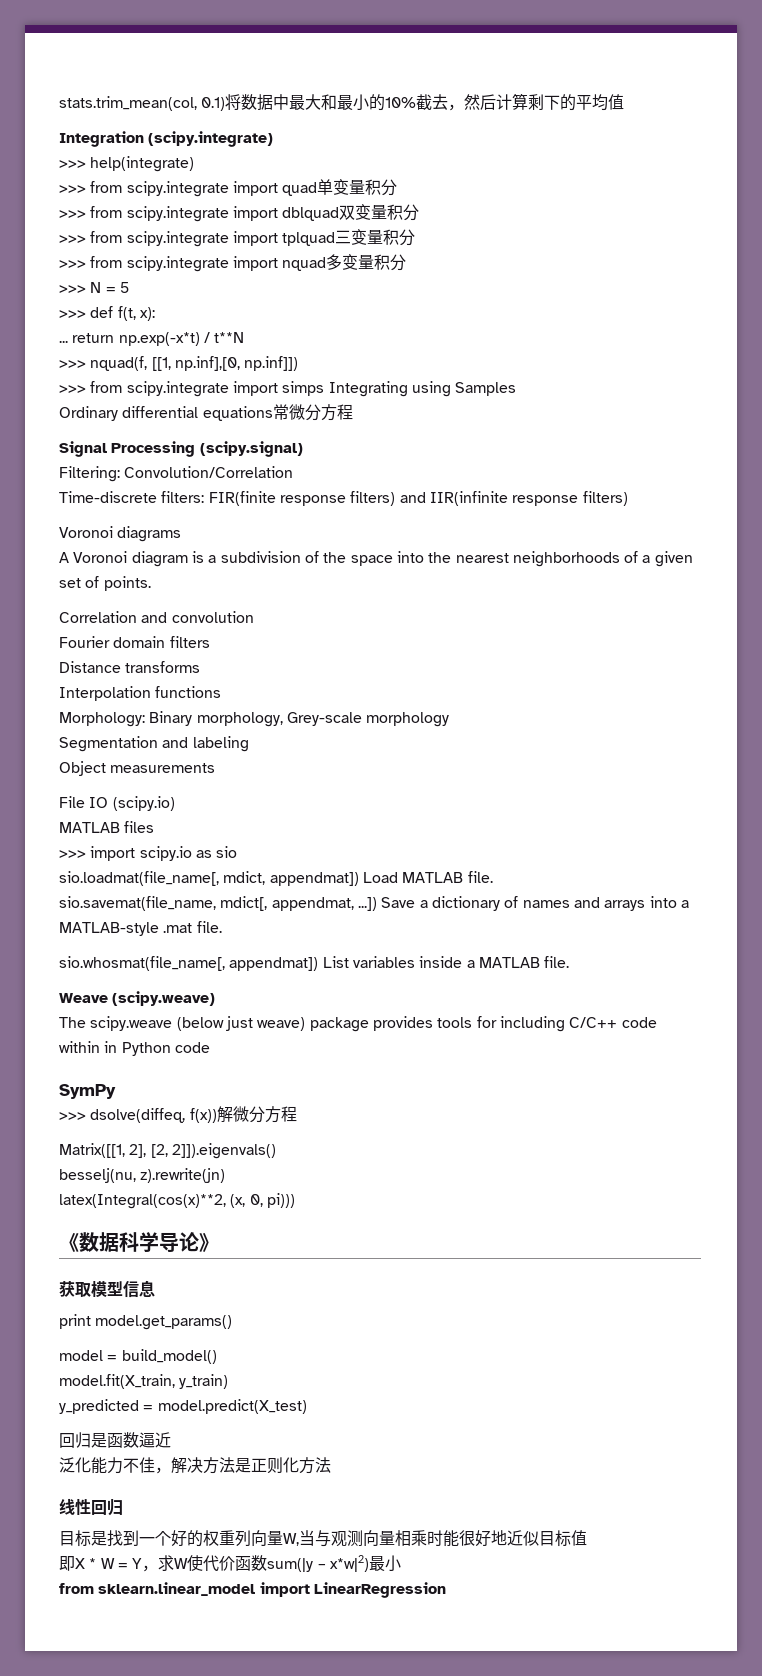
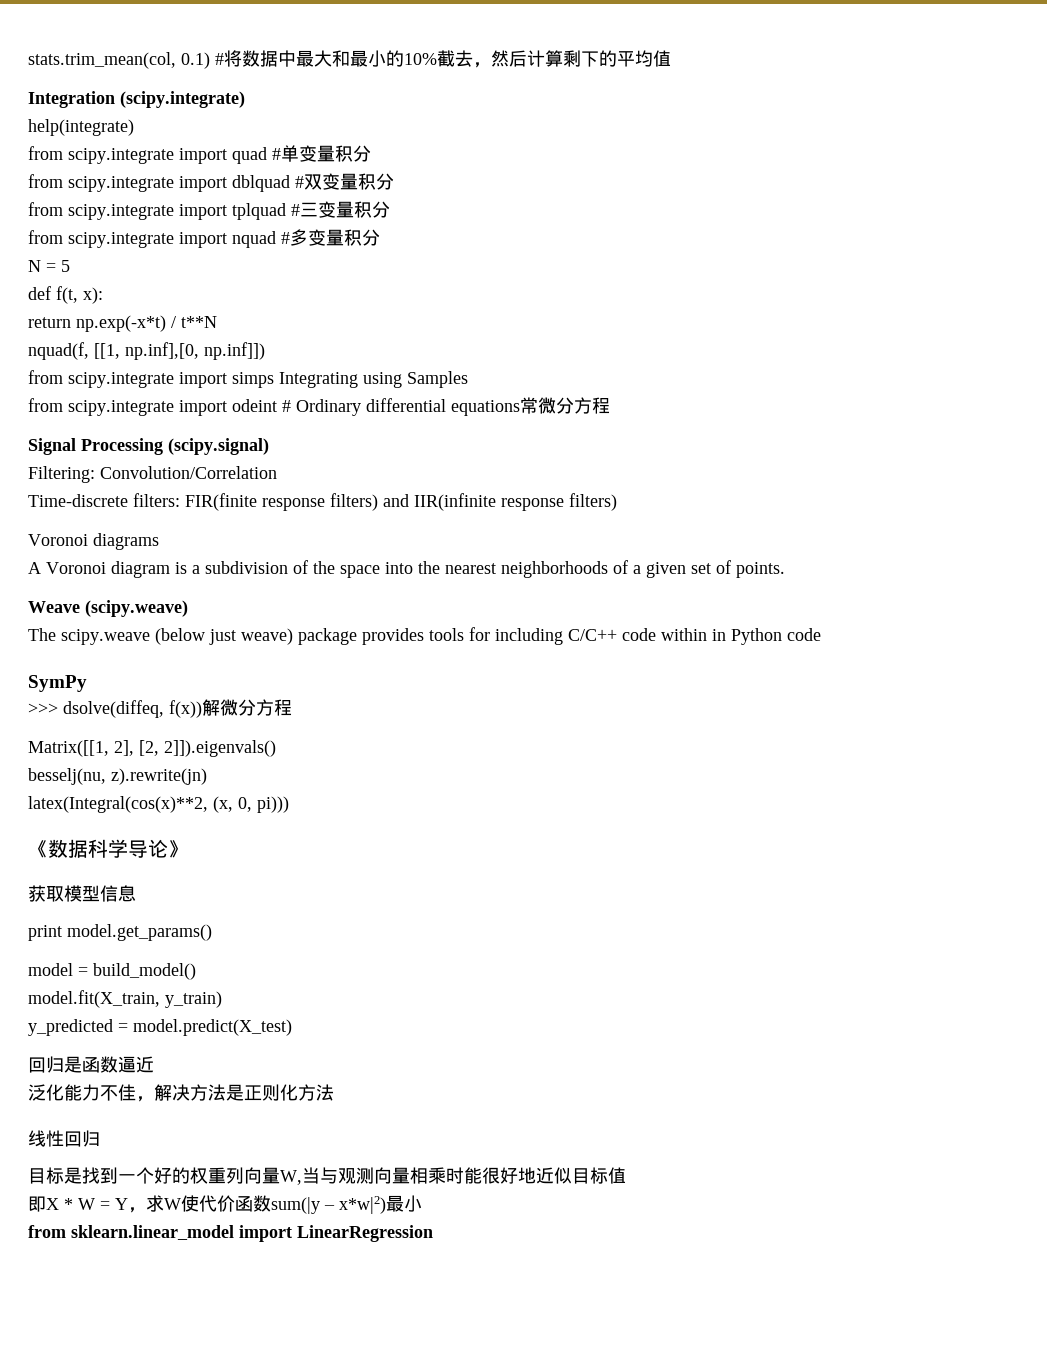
- stats.trim_mean(col, 0.1)将数据中最大和最小的10%截去，然后计算剩下的平均值
+ stats.trim_mean(col, 0.1) #将数据中最大和最小的10%截去，然后计算剩下的平均值
- >>> help(integrate)
+ help(integrate)
- >>> from scipy.integrate import quad单变量积分
+ from scipy.integrate import quad #单变量积分
- >>> from scipy.integrate import dblquad双变量积分
+ from scipy.integrate import dblquad #双变量积分
- >>> from scipy.integrate import tplquad三变量积分
+ from scipy.integrate import tplquad #三变量积分
- >>> from scipy.integrate import nquad多变量积分
+ from scipy.integrate import nquad #多变量积分
- >>> N = 5
+ N = 5
- >>> def f(t, x):
+ def f(t, x):
- ... return np.exp(-x*t) / t**N
+ return np.exp(-x*t) / t**N
- >>> nquad(f, [[1, np.inf],[0, np.inf]])
+ nquad(f, [[1, np.inf],[0, np.inf]])
- >>> from scipy.integrate import simps Integrating using Samples
+ from scipy.integrate import simps Integrating using Samples
- Ordinary differential equations常微分方程
+ from scipy.integrate import odeint # Ordinary differential equations常微分方程
- Correlation and convolution
- Fourier domain filters
- Distance transforms
- Interpolation functions
- Morphology: Binary morphology, Grey-scale morphology
- Segmentation and labeling
- Object measurements
- File IO (scipy.io)
- MATLAB files
- >>> import scipy.io as sio
- sio.loadmat(file_name[, mdict, appendmat]) Load MATLAB file.
- sio.savemat(file_name, mdict[, appendmat, ...]) Save a dictionary of names and arrays into a MATLAB-style .mat file.
- sio.whosmat(file_name[, appendmat]) List variables inside a MATLAB file.

